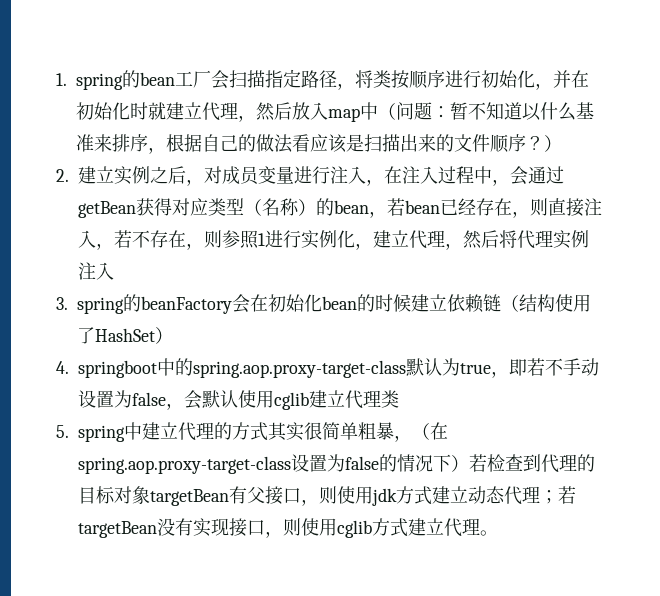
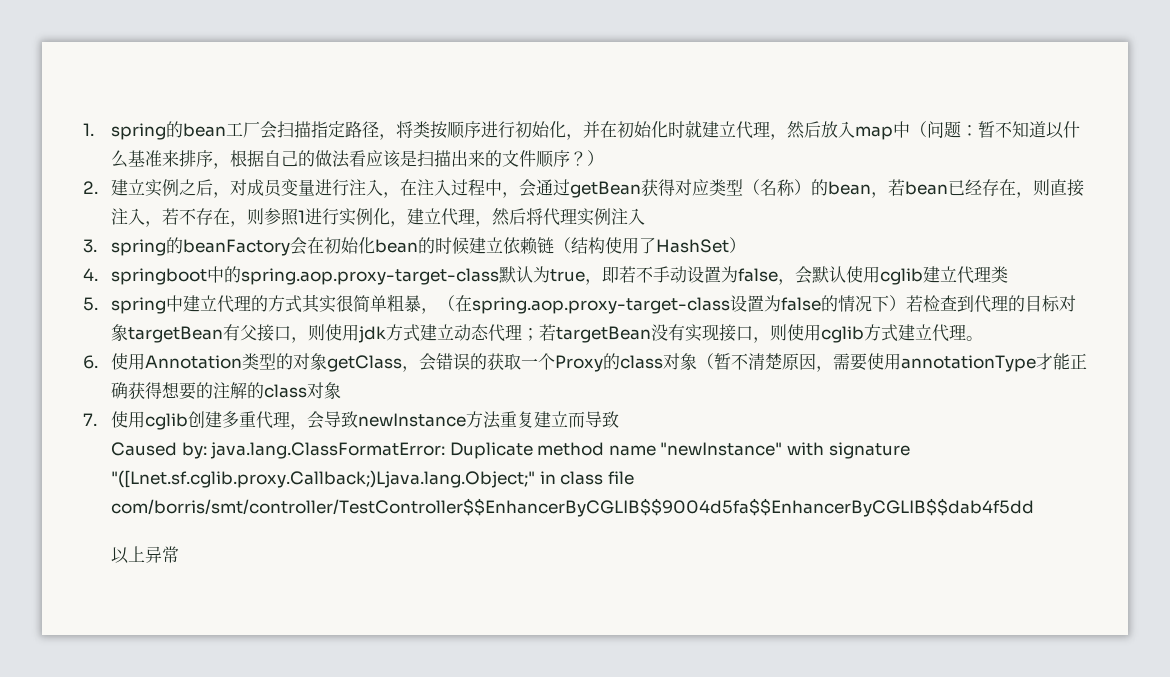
+ 6.使用Annotation类型的对象getClass，会错误的获取一个Proxy的class对象（暂不清楚原因，需要使用annotationType才能正确获得想要的注解的class对象
+ 7.使用cglib创建多重代理，会导致newInstance方法重复建立而导致
+ Caused by: java.lang.ClassFormatError: Duplicate method name "newInstance" with signature "([Lnet.sf.cglib.proxy.Callback;)Ljava.lang.Object;" in class file com/borris/smt/controller/TestController$$EnhancerByCGLIB$$9004d5fa$$EnhancerByCGLIB$$dab4f5dd
+ 以上异常

